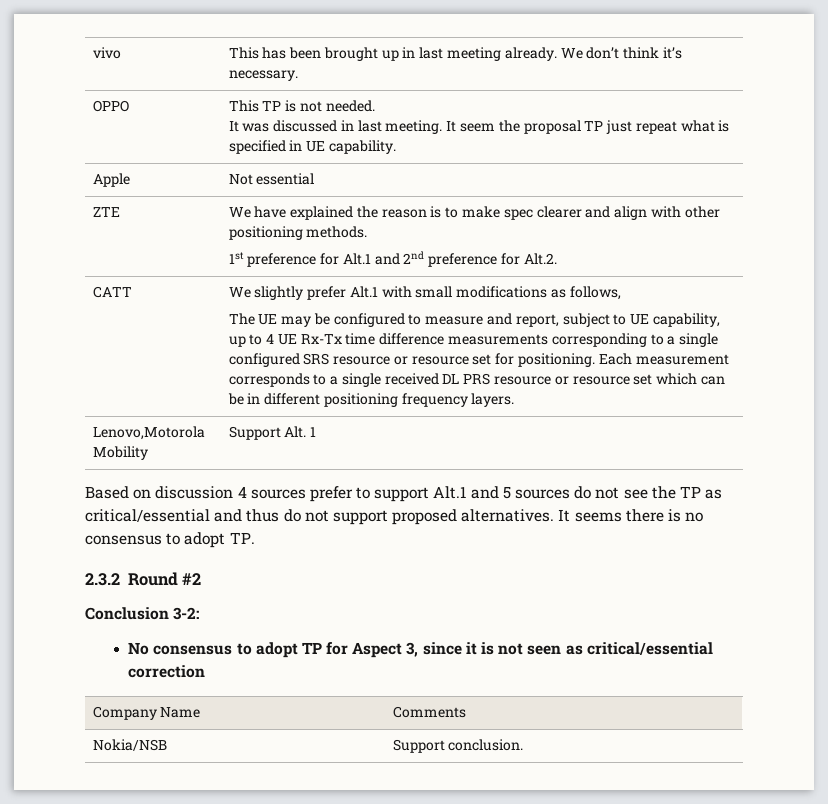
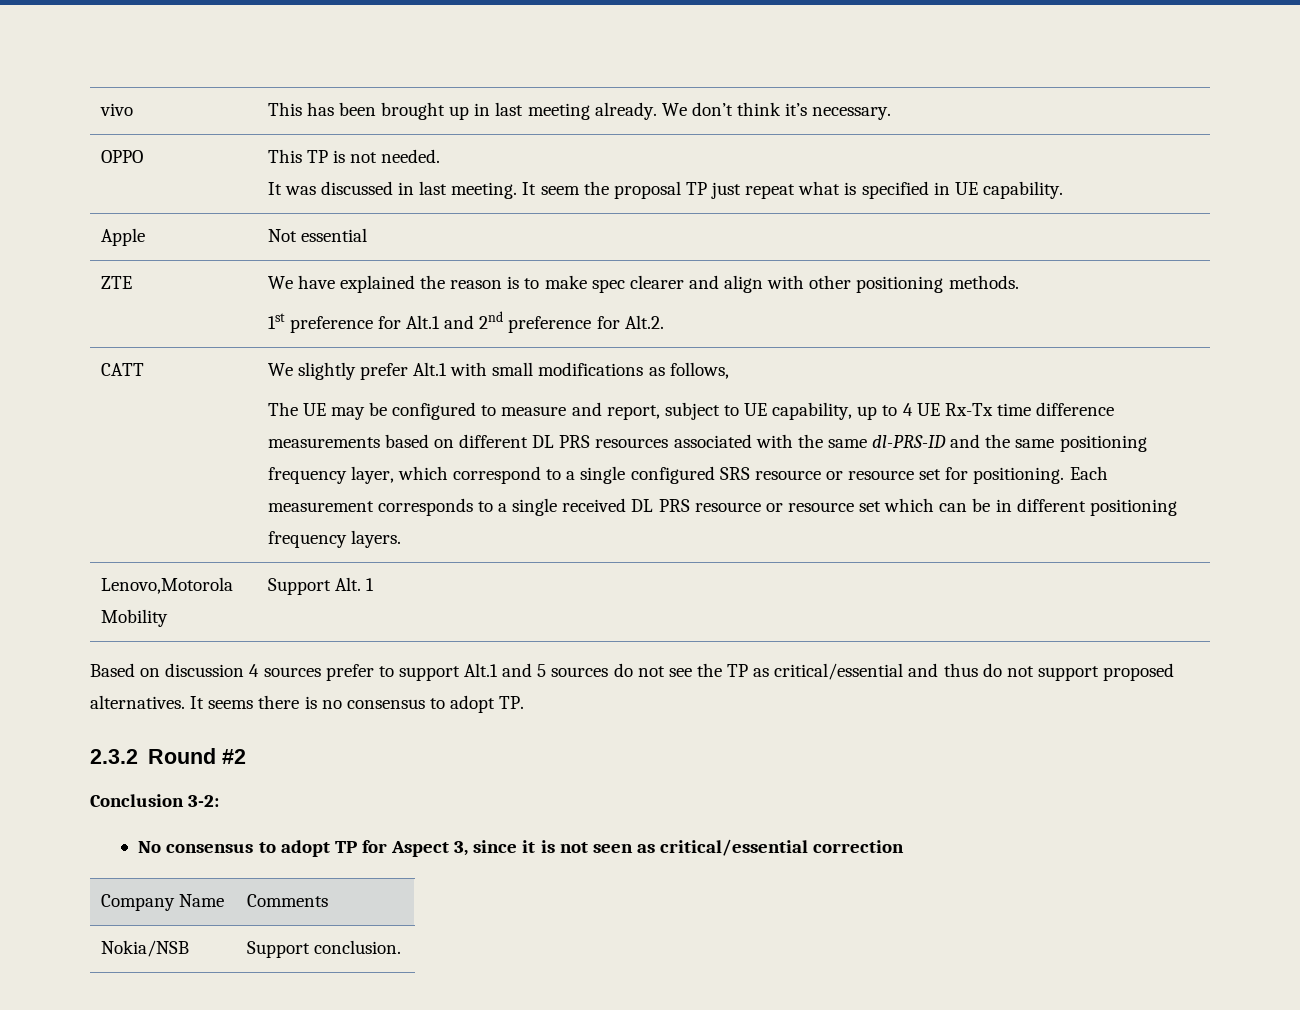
- The UE may be configured to measure and report, subject to UE capability, up to 4 UE Rx-Tx time difference measurements corresponding to a single configured SRS resource or resource set for positioning.
+ The UE may be configured to measure and report, subject to UE capability, up to 4 UE Rx-Tx time difference measurements based on different DL PRS resources associated with the same dl-PRS-ID and the same positioning frequency layer, which correspond to a single configured SRS resource or resource set for positioning.

